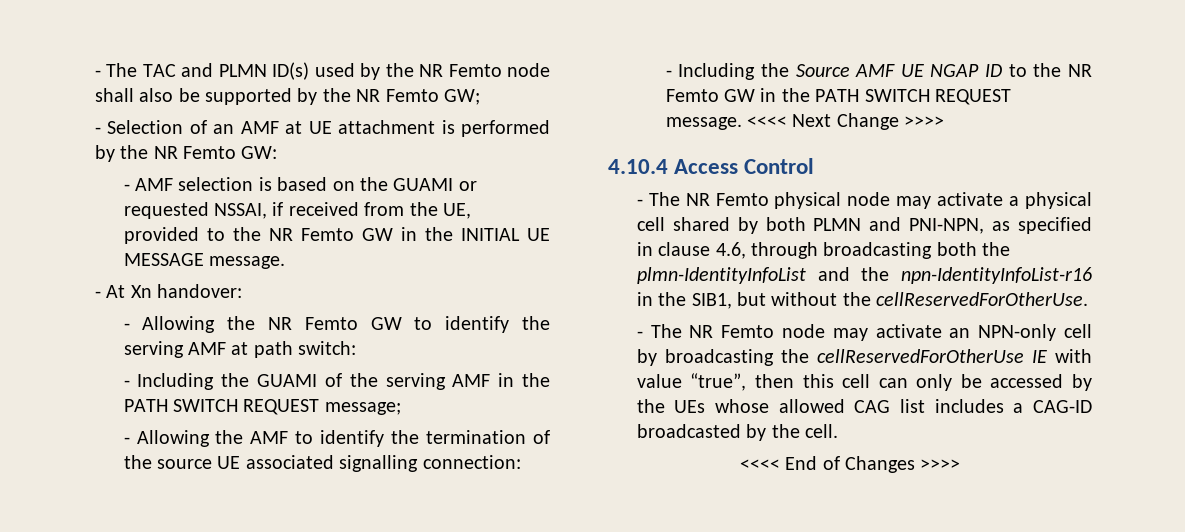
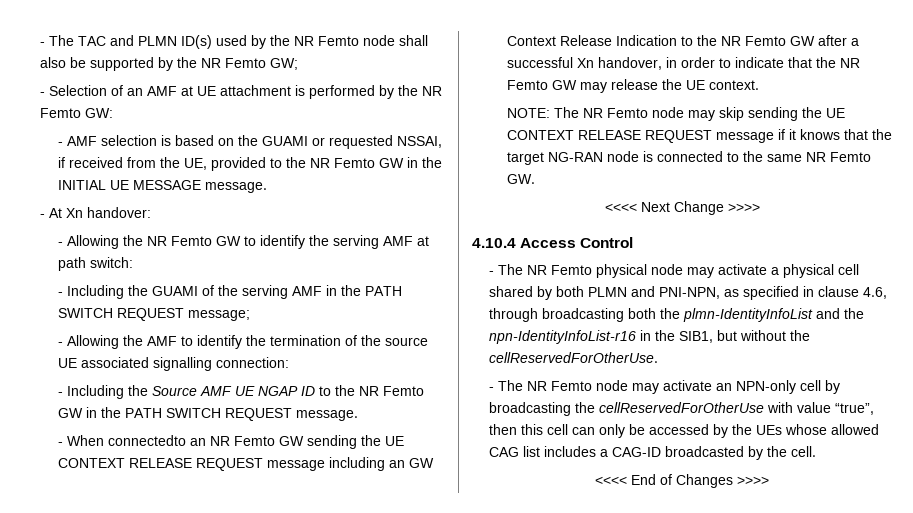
- - Including the Source AMF UE NGAP ID to the NR Femto GW in the PATH SWITCH REQUEST message. <<<< Next Change >>>>
+ - Including the Source AMF UE NGAP ID to the NR Femto GW in the PATH SWITCH REQUEST message.
+ - When connectedto an NR Femto GW sending the UE CONTEXT RELEASE REQUEST message including an GW Context Release Indication to the NR Femto GW after a successful Xn handover, in order to indicate that the NR Femto GW may release the UE context.
+ NOTE: The NR Femto node may skip sending the UE CONTEXT RELEASE REQUEST message if it knows that the target NG-RAN node is connected to the same NR Femto GW.
+ <<<< Next Change >>>>
- - The NR Femto node may activate an NPN-only cell by broadcasting the cellReservedForOtherUse IE with value “true”, then this cell can only be accessed by the UEs whose allowed CAG list includes a CAG-ID broadcasted by the cell.
+ - The NR Femto node may activate an NPN-only cell by broadcasting the cellReservedForOtherUse with value “true”, then this cell can only be accessed by the UEs whose allowed CAG list includes a CAG-ID broadcasted by the cell.

